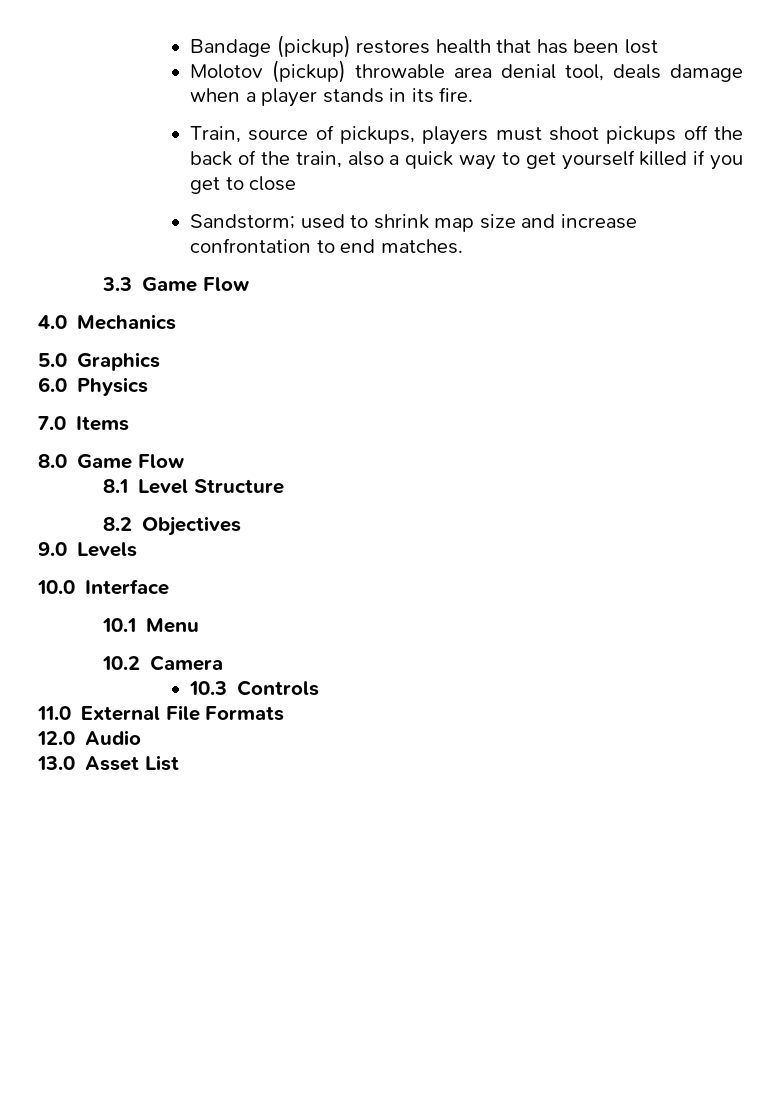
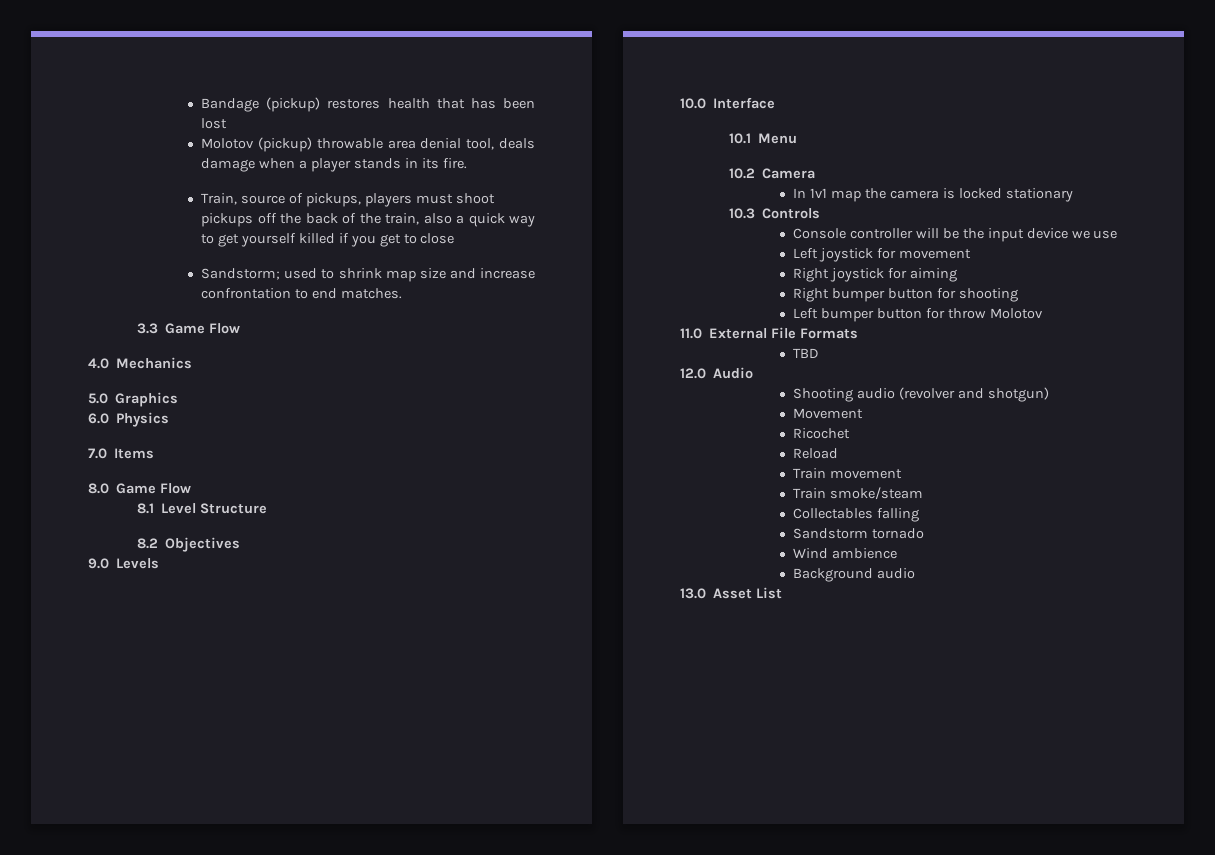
+ In 1v1 map the camera is locked stationary
  10.3 Controls
+ Console controller will be the input device we use
+ Left joystick for movement
+ Right joystick for aiming
+ Right bumper button for shooting
+ Left bumper button for throw Molotov
+ TBD
+ Shooting audio (revolver and shotgun)
+ Movement
+ Ricochet
+ Reload
+ Train movement
+ Train smoke/steam
+ Collectables falling
+ Sandstorm tornado
+ Wind ambience
+ Background audio

